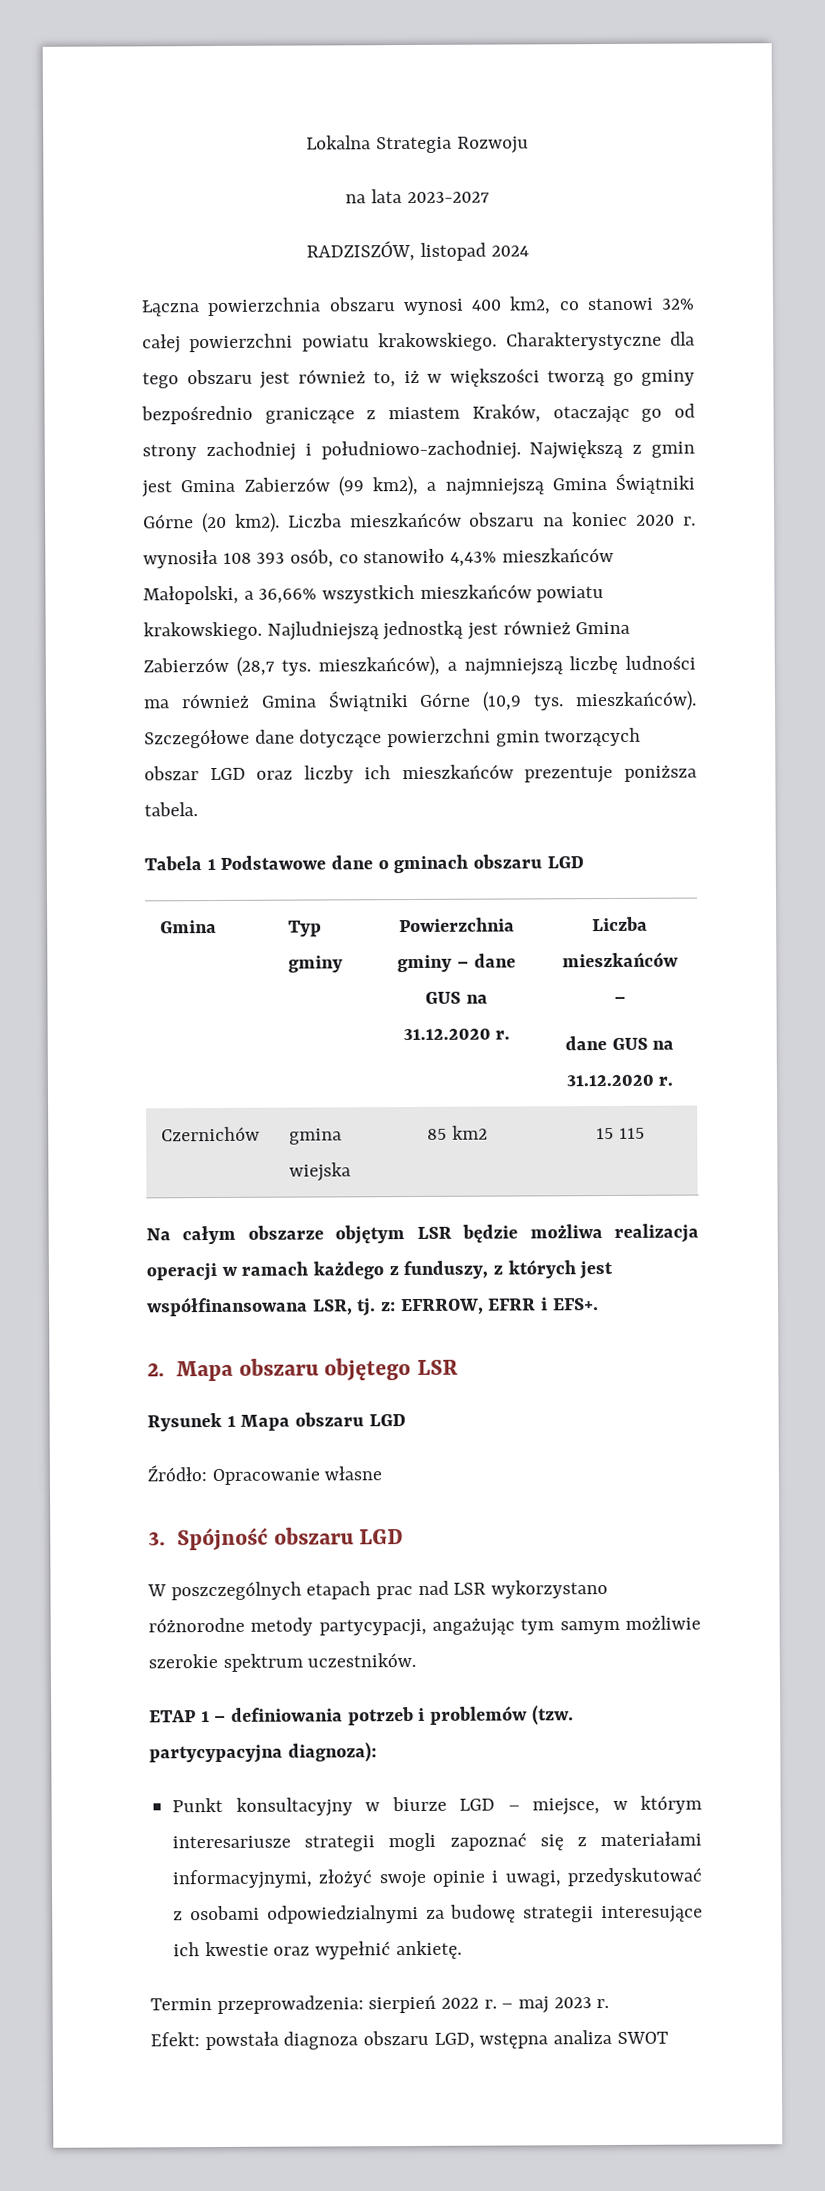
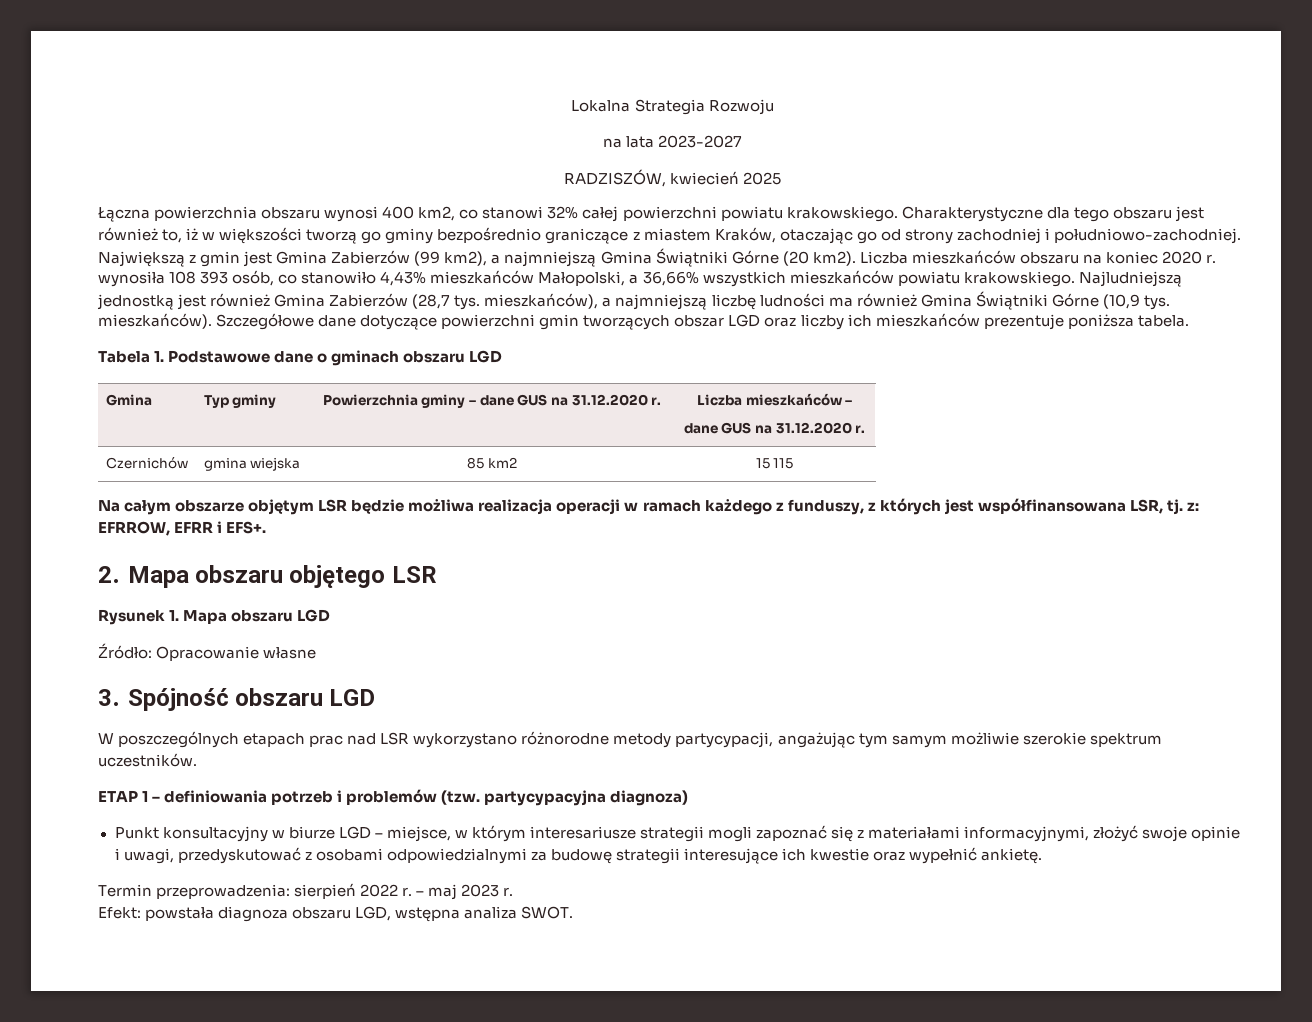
- RADZISZÓW, listopad 2024
+ RADZISZÓW, kwiecień 2025
- Tabela 1 Podstawowe dane o gminach obszaru LGD
+ Tabela 1. Podstawowe dane o gminach obszaru LGD
- Rysunek 1 Mapa obszaru LGD
+ Rysunek 1. Mapa obszaru LGD
- ETAP 1 – definiowania potrzeb i problemów (tzw. partycypacyjna diagnoza):
+ ETAP 1 – definiowania potrzeb i problemów (tzw. partycypacyjna diagnoza)
- Efekt: powstała diagnoza obszaru LGD, wstępna analiza SWOT
+ Efekt: powstała diagnoza obszaru LGD, wstępna analiza SWOT.

